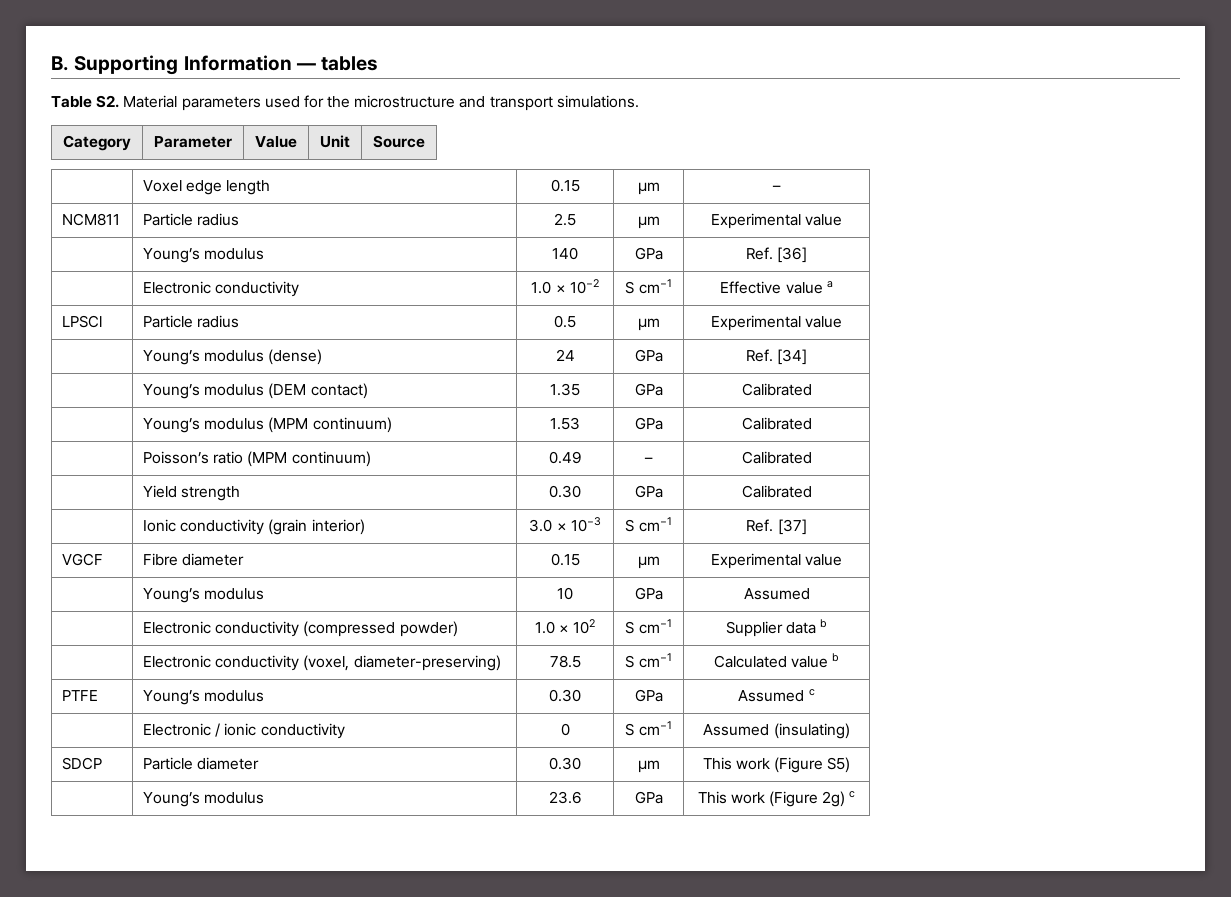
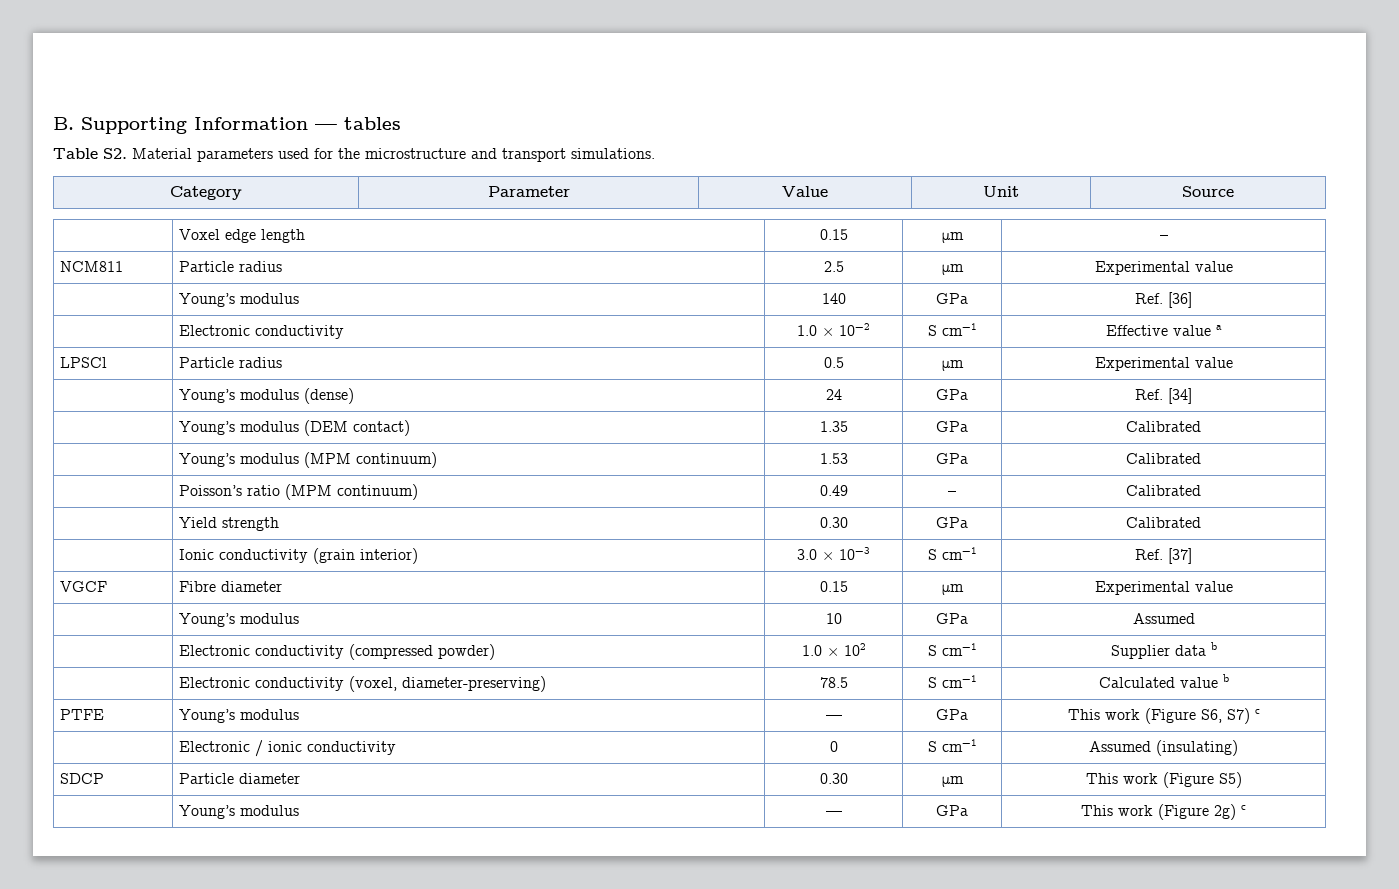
- PTFE | Young’s modulus | 0.30 | GPa | Assumed c
+ PTFE | Young’s modulus | — | GPa | This work (Figure S6, S7) c
- | Young’s modulus | 23.6 | GPa | This work (Figure 2g) c
+ | Young’s modulus | — | GPa | This work (Figure 2g) c

